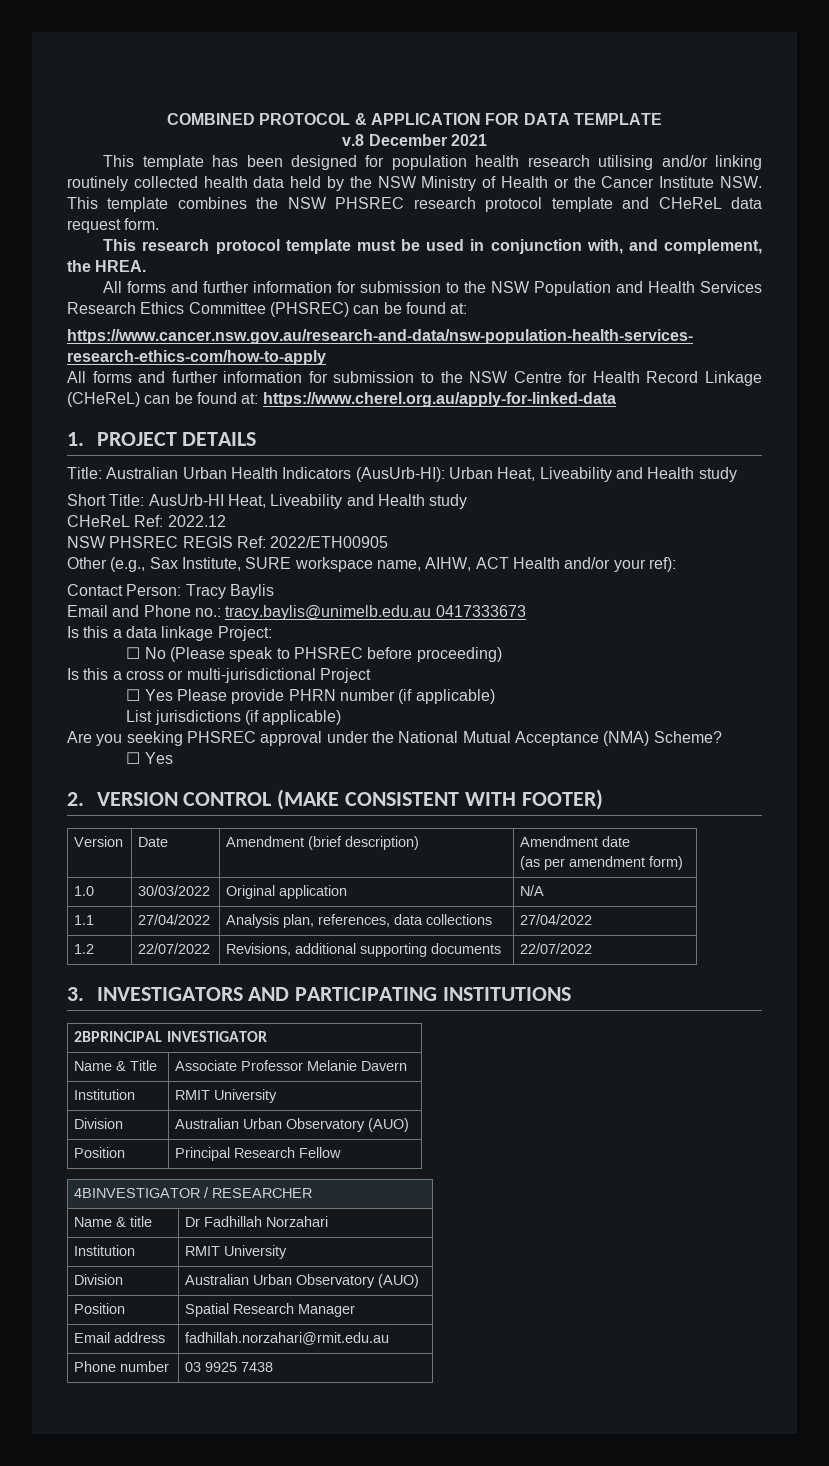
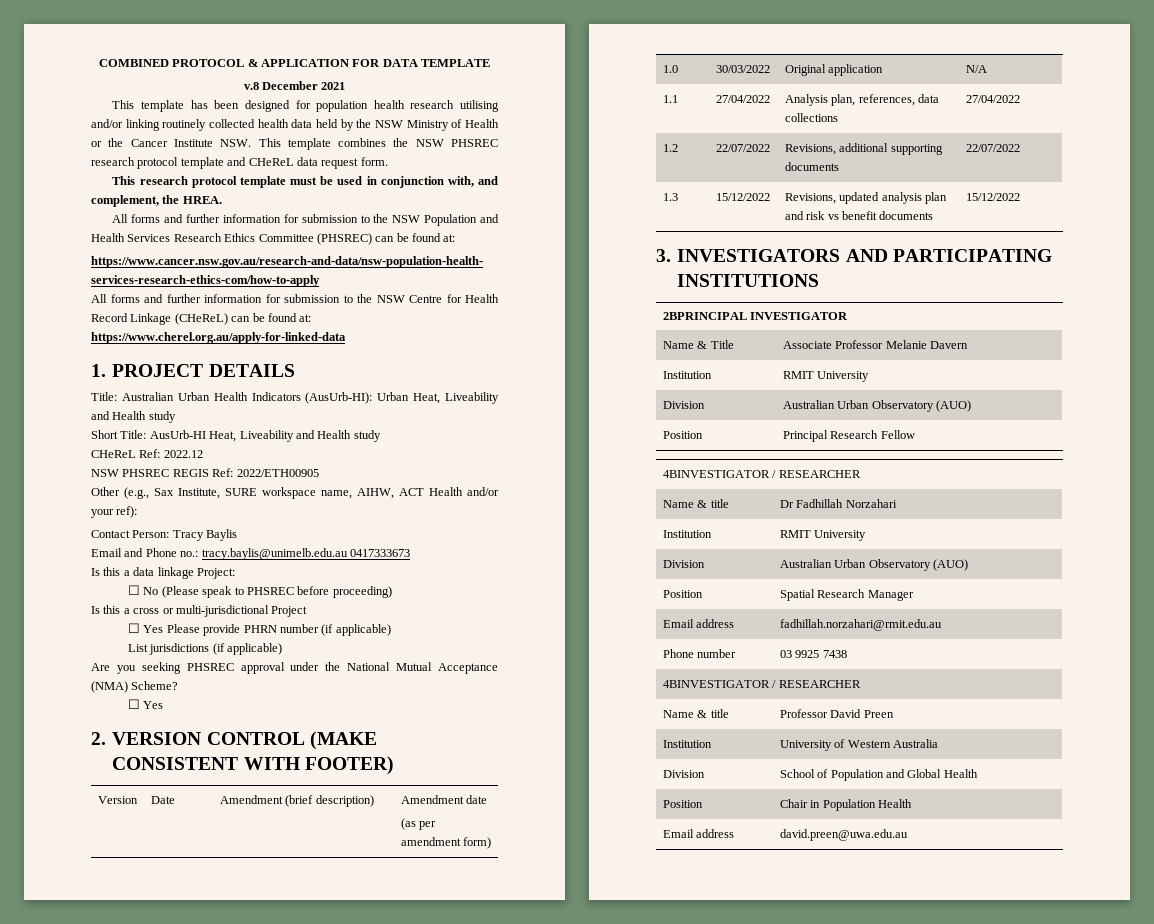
+ 1.3 | 15/12/2022 | Revisions, updated analysis plan and risk vs benefit documents | 15/12/2022
  Phone number | 03 9925 7438
+ 4BINVESTIGATOR / RESEARCHER
+ Name & title | Professor David Preen
+ Institution | University of Western Australia
+ Division | School of Population and Global Health
+ Position | Chair in Population Health
+ Email address | david.preen@uwa.edu.au

